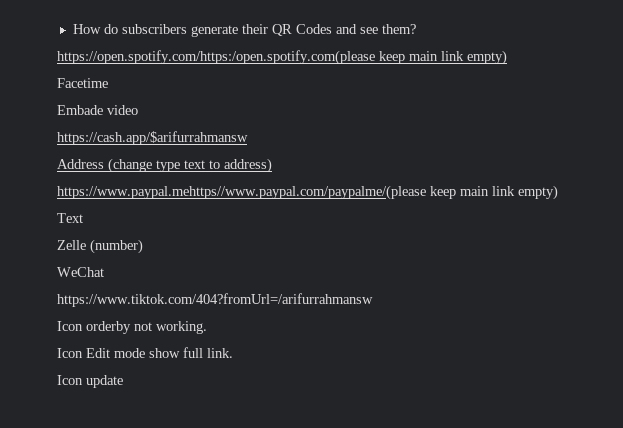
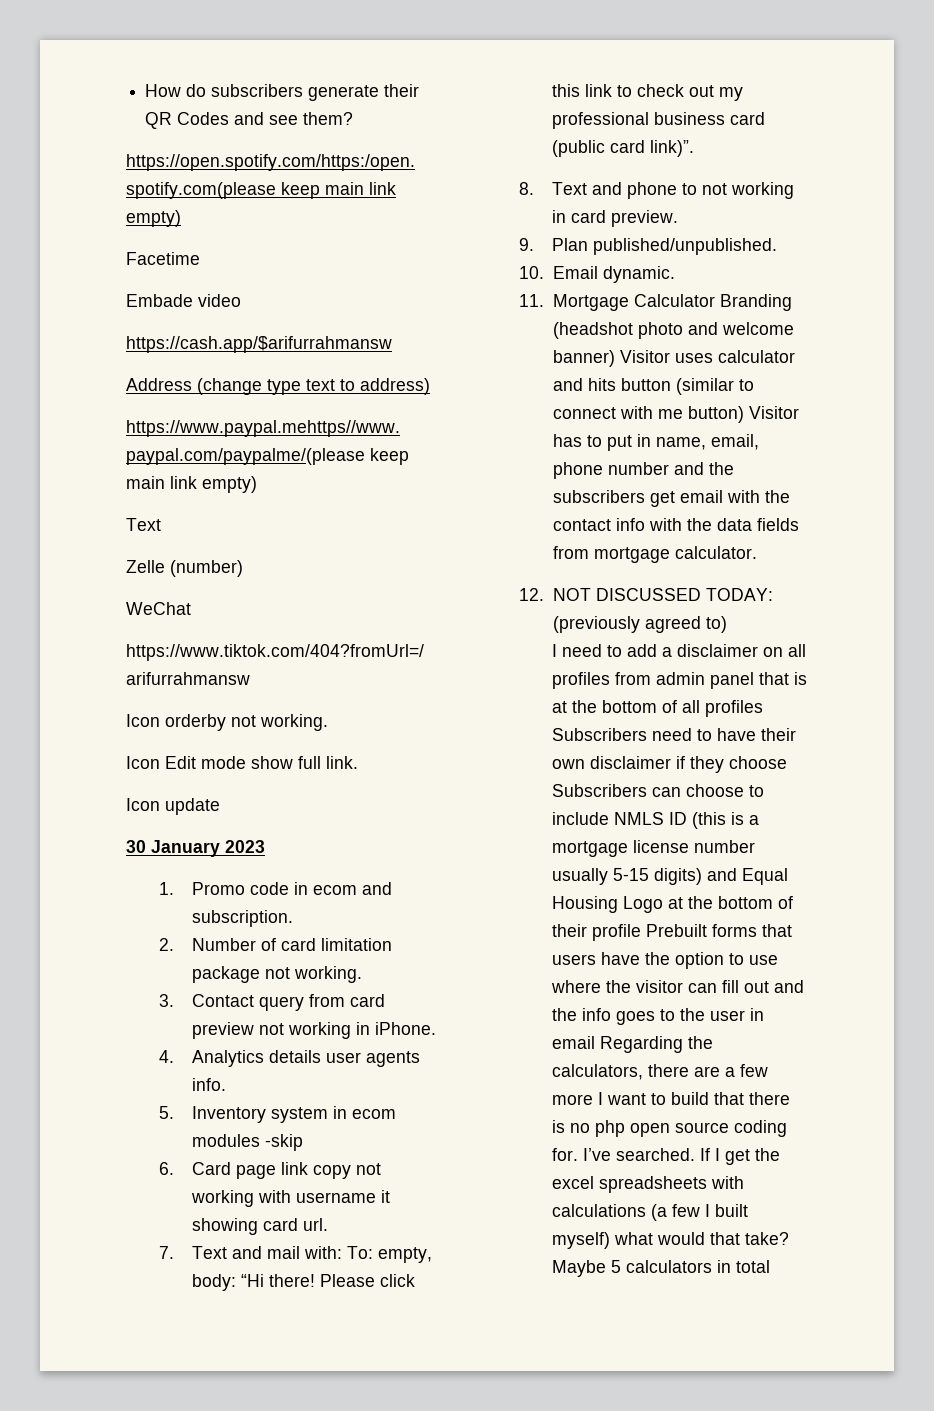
+ 30 January 2023
+ 1. Promo code in ecom and subscription.
+ 2. Number of card limitation package not working.
+ 3. Contact query from card preview not working in iPhone.
+ 4. Analytics details user agents info.
+ 5. Inventory system in ecom modules -skip
+ 6. Card page link copy not working with username it showing card url.
+ 7. Text and mail with: To: empty, body: “Hi there! Please click this link to check out my professional business card (public card link)”.
+ 8. Text and phone to not working in card preview.
+ 9. Plan published/unpublished.
+ 10. Email dynamic.
+ 11. Mortgage Calculator Branding (headshot photo and welcome banner) Visitor uses calculator and hits button (similar to connect with me button) Visitor has to put in name, email, phone number and the subscribers get email with the contact info with the data fields from mortgage calculator.
+ 12. NOT DISCUSSED TODAY: (previously agreed to)
+ I need to add a disclaimer on all profiles from admin panel that is at the bottom of all profiles Subscribers need to have their own disclaimer if they choose Subscribers can choose to include NMLS ID (this is a mortgage license number usually 5-15 digits) and Equal Housing Logo at the bottom of their profile Prebuilt forms that users have the option to use where the visitor can fill out and the info goes to the user in email Regarding the calculators, there are a few more I want to build that there is no php open source coding for. I’ve searched. If I get the excel spreadsheets with calculations (a few I built myself) what would that take? Maybe 5 calculators in total

